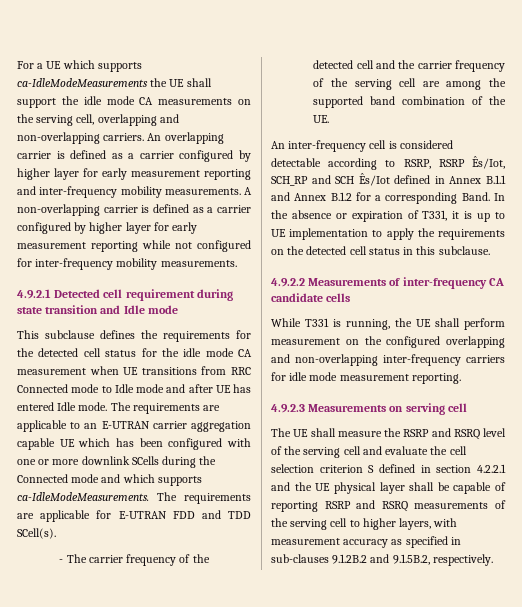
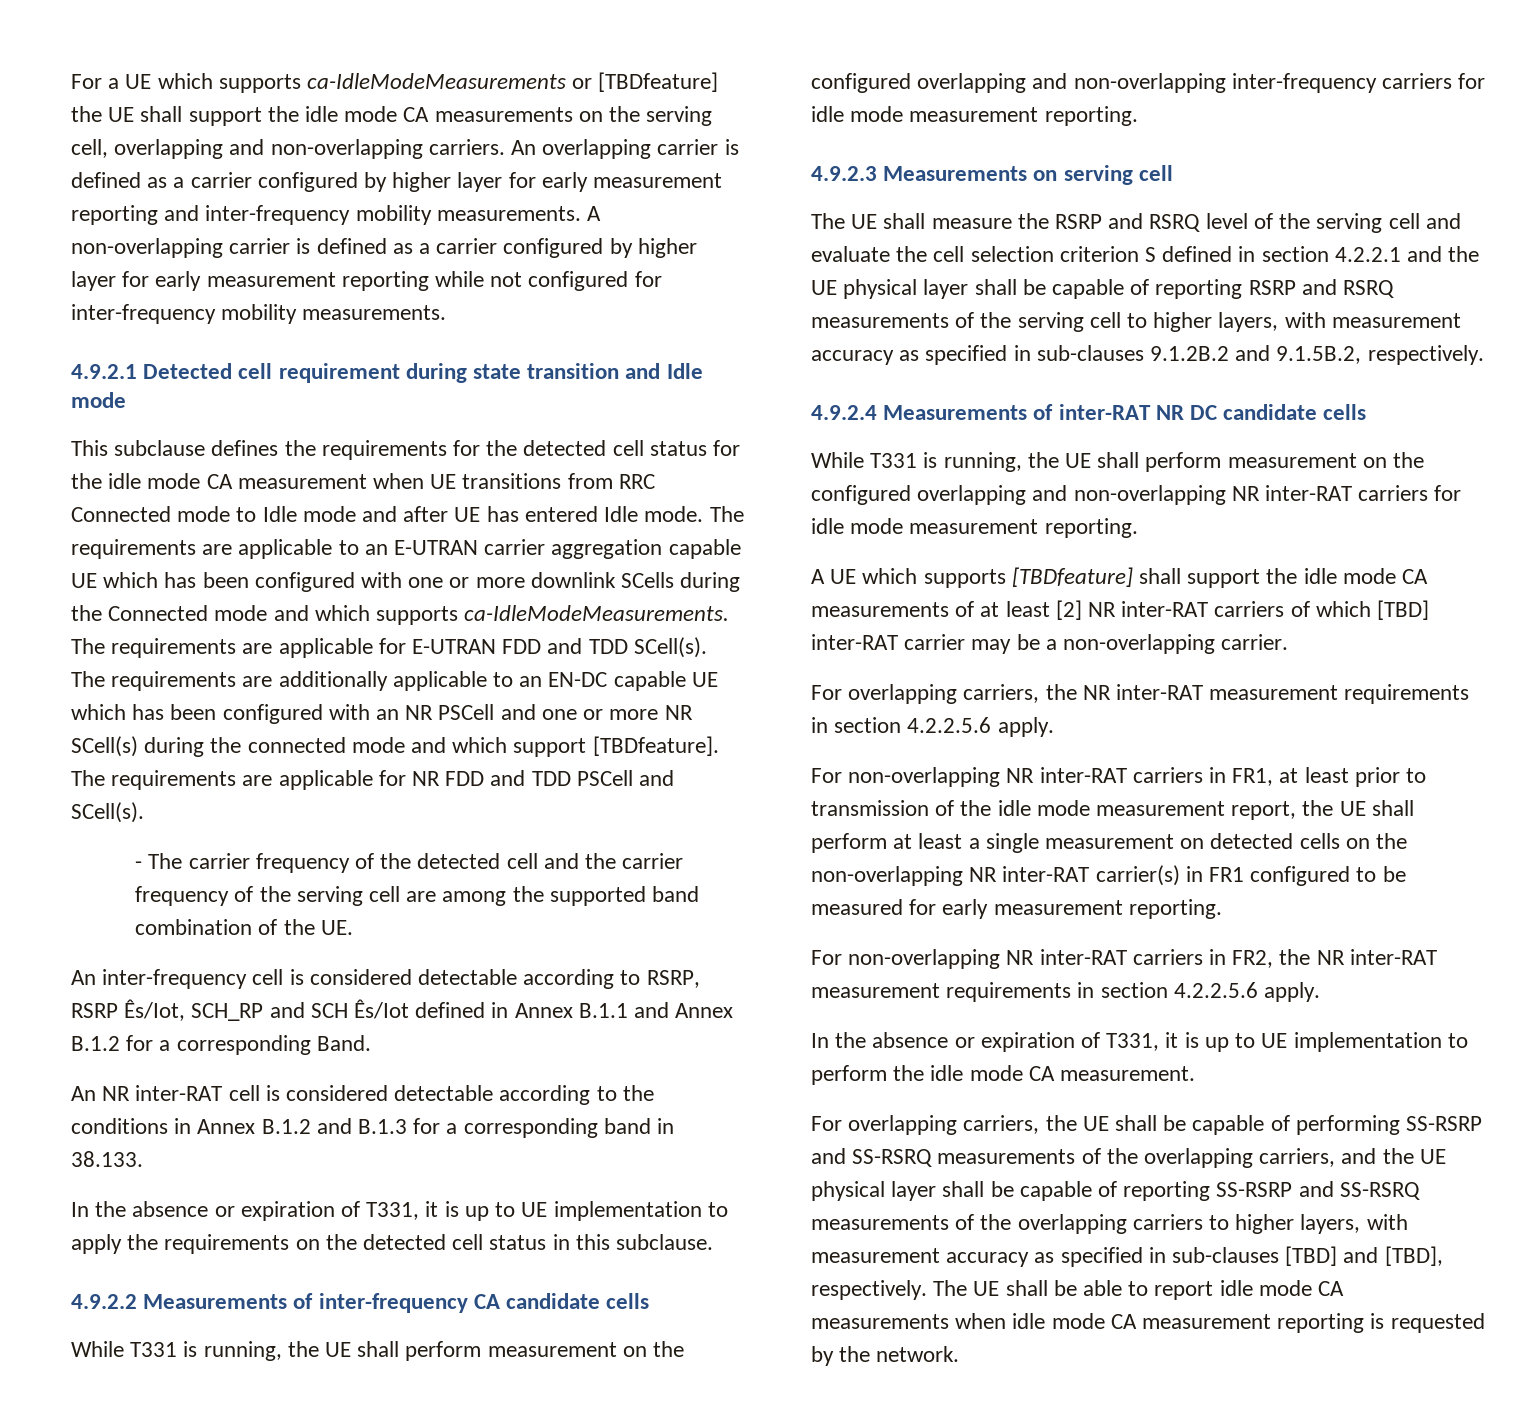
- For a UE which supports ca-IdleModeMeasurements the UE shall support the idle mode CA measurements on the serving cell, overlapping and non-overlapping carriers.
+ For a UE which supports ca-IdleModeMeasurements or [TBDfeature] the UE shall support the idle mode CA measurements on the serving cell, overlapping and non-overlapping carriers.
+ The requirements are additionally applicable to an EN-DC capable UE which has been configured with an NR PSCell and one or more NR SCell(s) during the connected mode and which support [TBDfeature]. The requirements are applicable for NR FDD and TDD PSCell and SCell(s).
- An inter-frequency cell is considered detectable according to RSRP, RSRP Ês/Iot, SCH_RP and SCH Ês/Iot defined in Annex B.1.1 and Annex B.1.2 for a corresponding Band. In the absence or expiration of T331, it is up to UE implementation to apply the requirements on the detected cell status in this subclause.
+ An inter-frequency cell is considered detectable according to RSRP, RSRP Ês/Iot, SCH_RP and SCH Ês/Iot defined in Annex B.1.1 and Annex B.1.2 for a corresponding Band.
+ An NR inter-RAT cell is considered detectable according to the conditions in Annex B.1.2 and B.1.3 for a corresponding band in 38.133.
+ In the absence or expiration of T331, it is up to UE implementation to apply the requirements on the detected cell status in this subclause.
+ 4.9.2.4 Measurements of inter-RAT NR DC candidate cells
+ While T331 is running, the UE shall perform measurement on the configured overlapping and non-overlapping NR inter-RAT carriers for idle mode measurement reporting.
+ A UE which supports [TBDfeature] shall support the idle mode CA measurements of at least [2] NR inter-RAT carriers of which [TBD] inter-RAT carrier may be a non-overlapping carrier.
+ For overlapping carriers, the NR inter-RAT measurement requirements in section 4.2.2.5.6 apply.
+ For non-overlapping NR inter-RAT carriers in FR1, at least prior to transmission of the idle mode measurement report, the UE shall perform at least a single measurement on detected cells on the non-overlapping NR inter-RAT carrier(s) in FR1 configured to be measured for early measurement reporting.
+ For non-overlapping NR inter-RAT carriers in FR2, the NR inter-RAT measurement requirements in section 4.2.2.5.6 apply.
+ In the absence or expiration of T331, it is up to UE implementation to perform the idle mode CA measurement.
+ For overlapping carriers, the UE shall be capable of performing SS-RSRP and SS-RSRQ measurements of the overlapping carriers, and the UE physical layer shall be capable of reporting SS-RSRP and SS-RSRQ measurements of the overlapping carriers to higher layers, with measurement accuracy as specified in sub-clauses [TBD] and [TBD], respectively. The UE shall be able to report idle mode CA measurements when idle mode CA measurement reporting is requested by the network.

